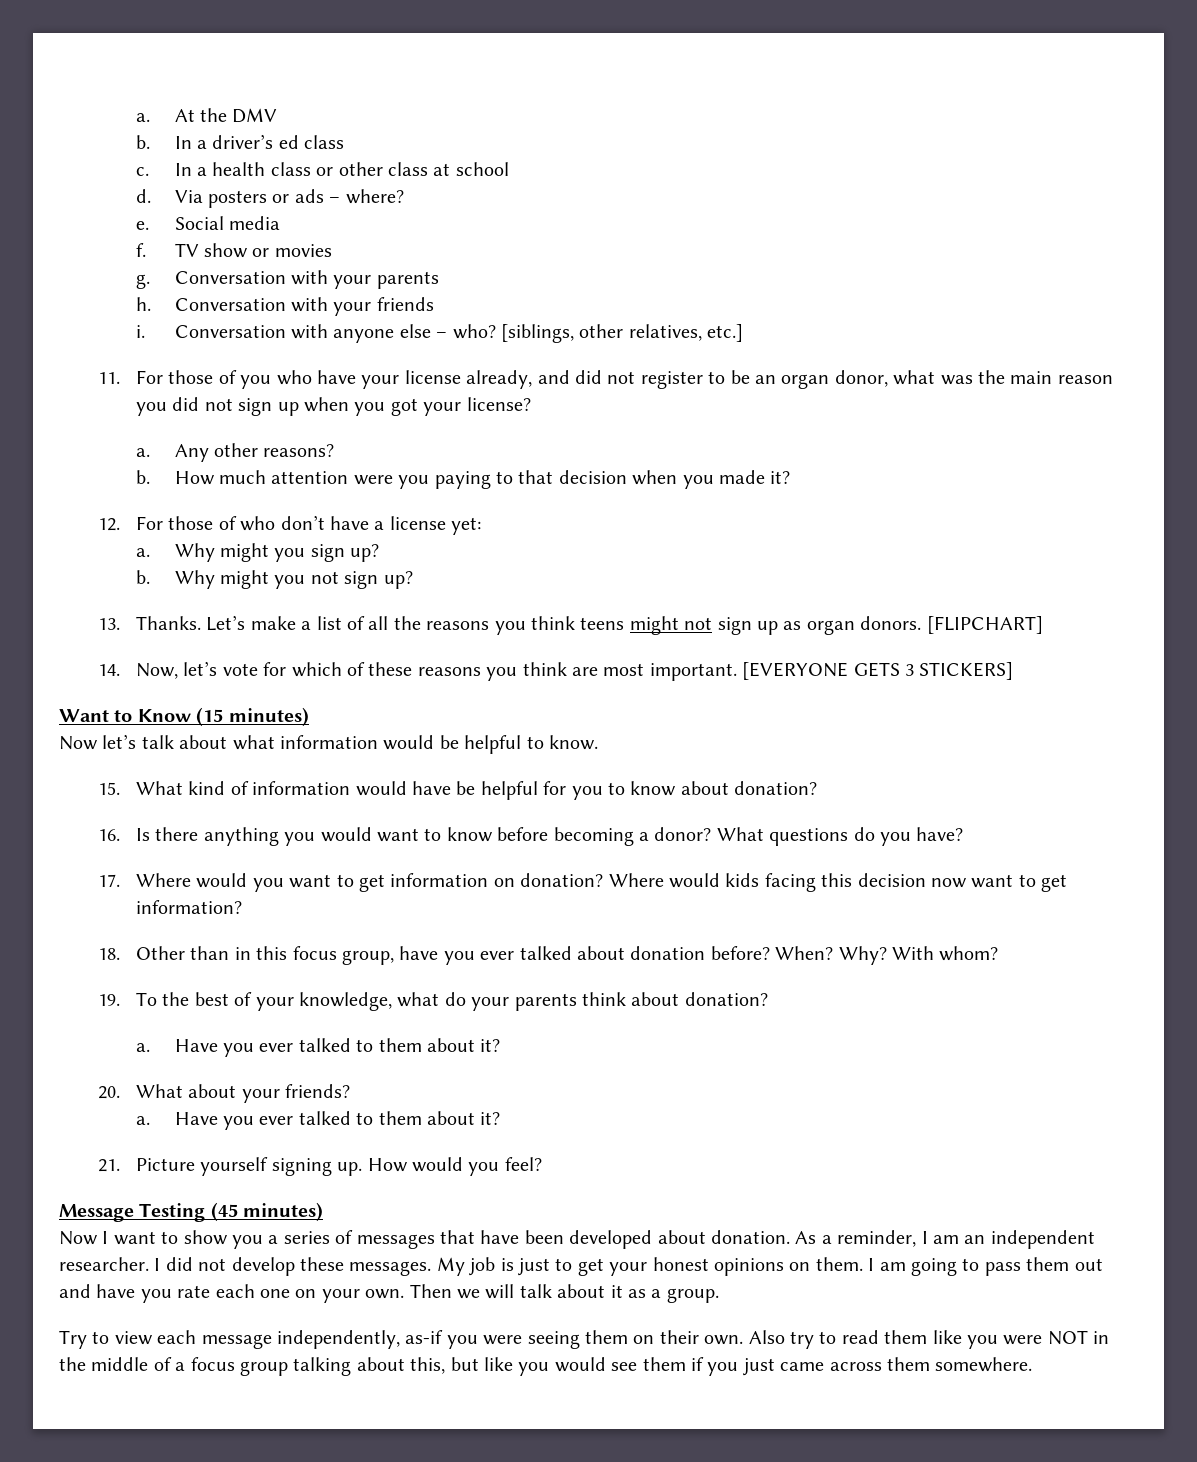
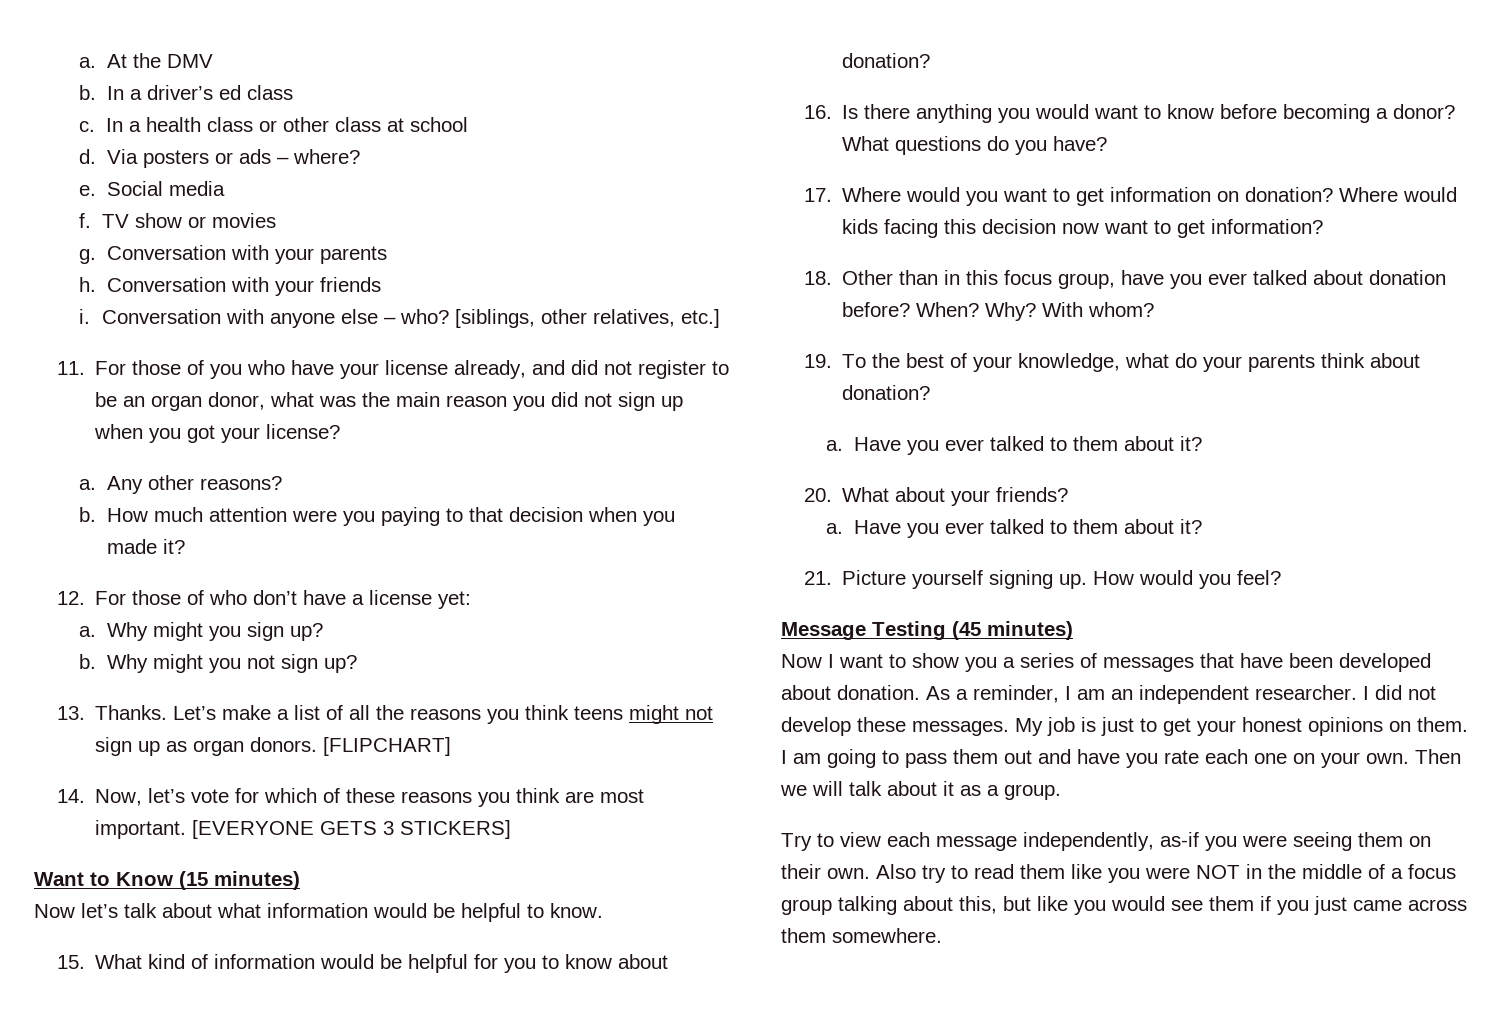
- 15. What kind of information would have be helpful for you to know about donation?
+ 15. What kind of information would be helpful for you to know about donation?

